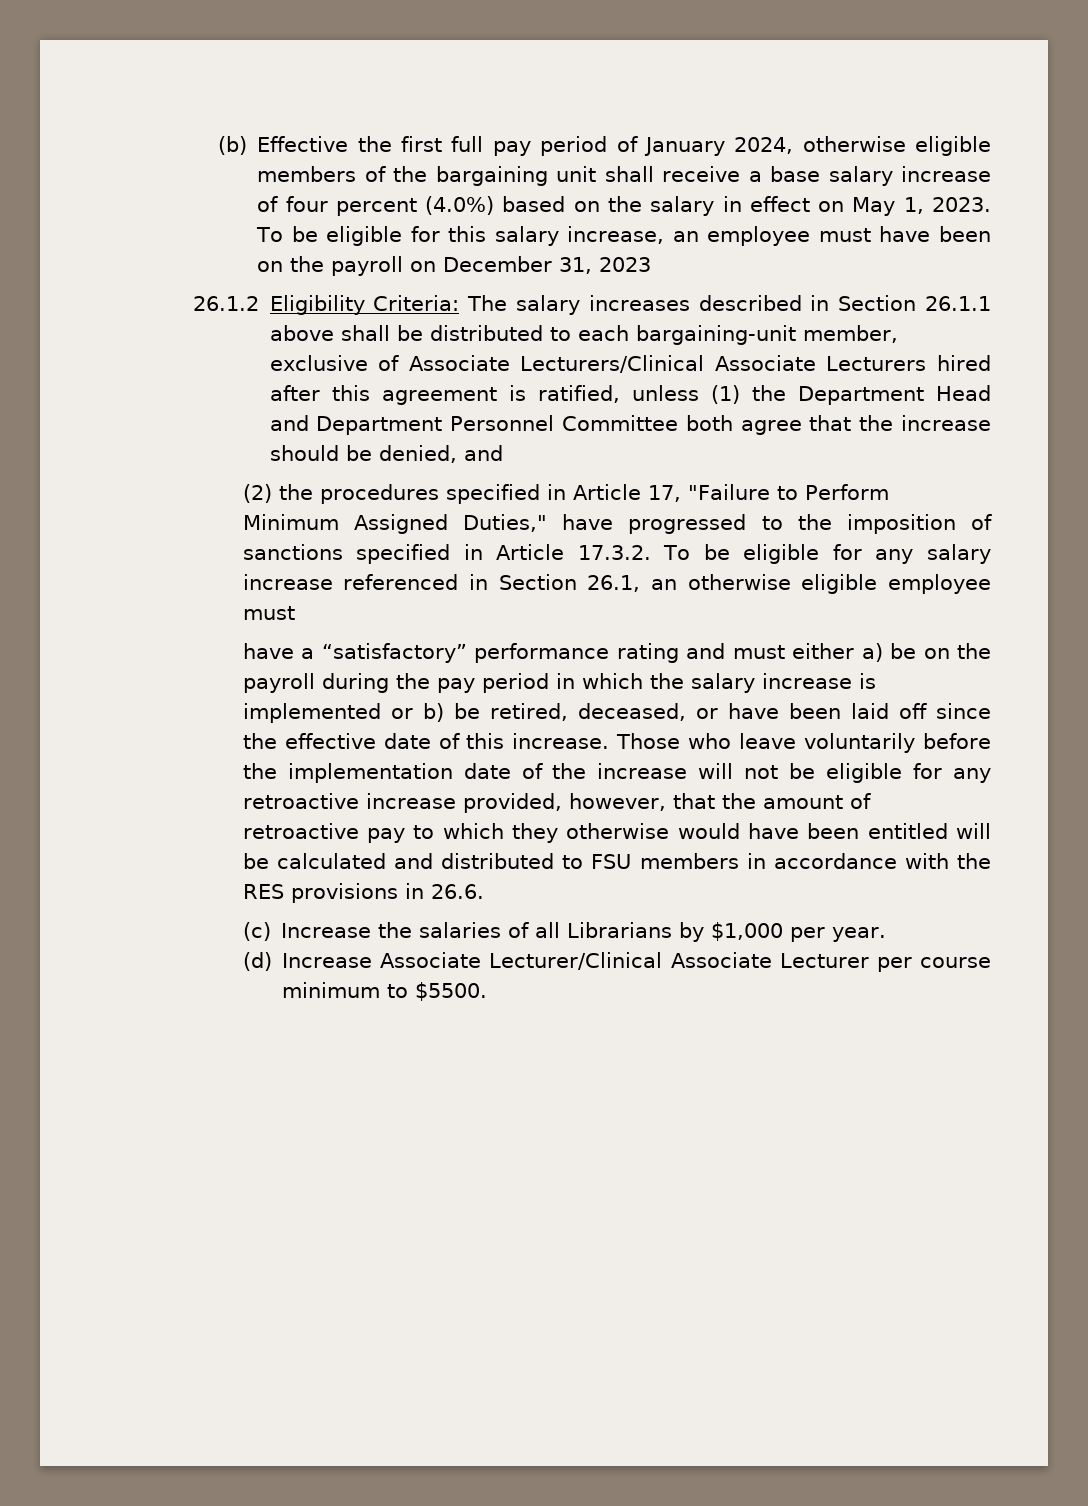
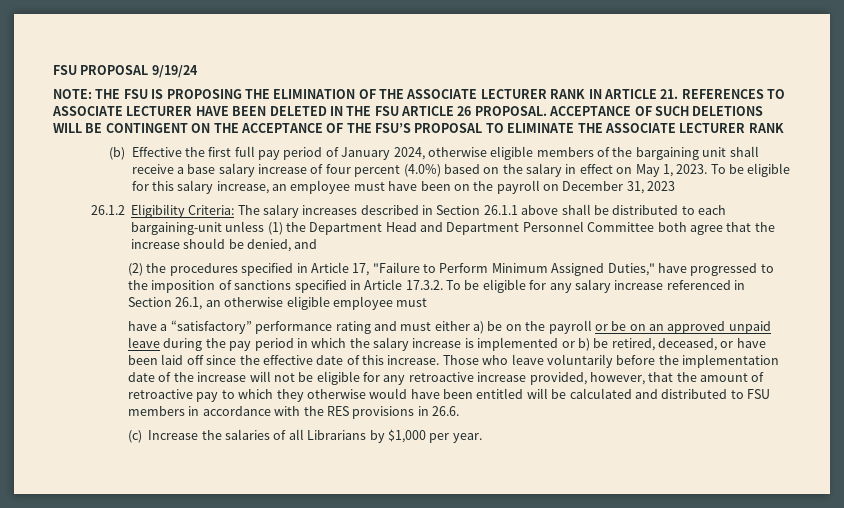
+ FSU PROPOSAL 9/19/24
+ NOTE: THE FSU IS PROPOSING THE ELIMINATION OF THE ASSOCIATE LECTURER RANK IN ARTICLE 21. REFERENCES TO ASSOCIATE LECTURER HAVE BEEN DELETED IN THE FSU ARTICLE 26 PROPOSAL. ACCEPTANCE OF SUCH DELETIONS WILL BE CONTINGENT ON THE ACCEPTANCE OF THE FSU’S PROPOSAL TO ELIMINATE THE ASSOCIATE LECTURER RANK
- 26.1.2 Eligibility Criteria: The salary increases described in Section 26.1.1 above shall be distributed to each bargaining-unit member, exclusive of Associate Lecturers/Clinical Associate Lecturers hired after this agreement is ratified, unless (1) the Department Head and Department Personnel Committee both agree that the increase should be denied, and
+ 26.1.2 Eligibility Criteria: The salary increases described in Section 26.1.1 above shall be distributed to each bargaining-unit unless (1) the Department Head and Department Personnel Committee both agree that the increase should be denied, and
- have a “satisfactory” performance rating and must either a) be on the payroll during the pay period in which the salary increase is implemented or b) be retired, deceased, or have been laid off since the effective date of this increase.
+ have a “satisfactory” performance rating and must either a) be on the payroll or be on an approved unpaid leave during the pay period in which the salary increase is implemented or b) be retired, deceased, or have been laid off since the effective date of this increase.
- (d) Increase Associate Lecturer/Clinical Associate Lecturer per course minimum to $5500.

